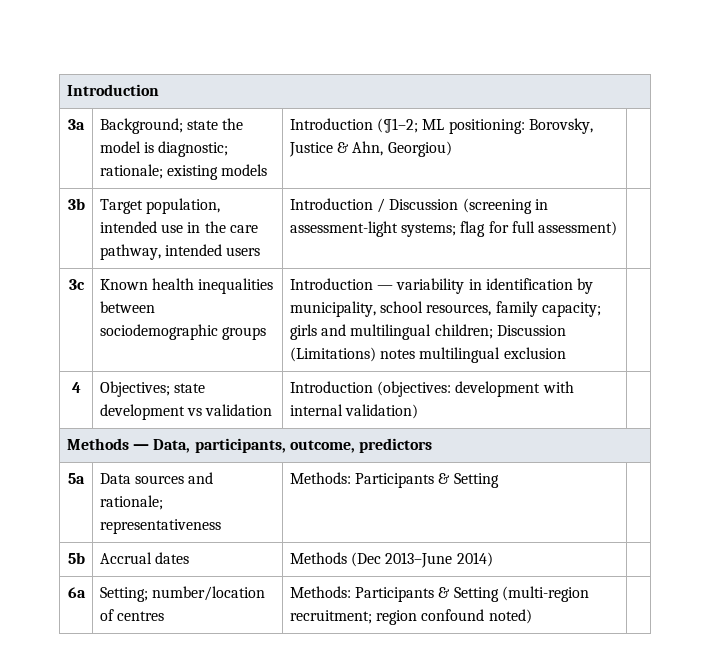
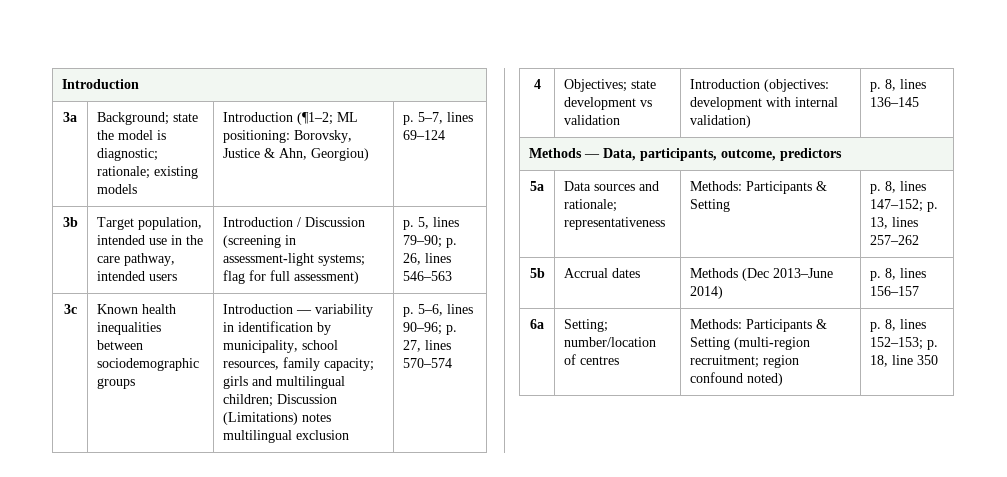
- 3a | Background; state the model is diagnostic; rationale; existing models | Introduction (¶1–2; ML positioning: Borovsky, Justice & Ahn, Georgiou) |
+ 3a | Background; state the model is diagnostic; rationale; existing models | Introduction (¶1–2; ML positioning: Borovsky, Justice & Ahn, Georgiou) | p. 5–7, lines 69–124
- 3b | Target population, intended use in the care pathway, intended users | Introduction / Discussion (screening in assessment-light systems; flag for full assessment) |
+ 3b | Target population, intended use in the care pathway, intended users | Introduction / Discussion (screening in assessment-light systems; flag for full assessment) | p. 5, lines 79–90; p. 26, lines 546–563
- 3c | Known health inequalities between sociodemographic groups | Introduction — variability in identification by municipality, school resources, family capacity; girls and multilingual children; Discussion (Limitations) notes multilingual exclusion |
+ 3c | Known health inequalities between sociodemographic groups | Introduction — variability in identification by municipality, school resources, family capacity; girls and multilingual children; Discussion (Limitations) notes multilingual exclusion | p. 5–6, lines 90–96; p. 27, lines 570–574
- 4 | Objectives; state development vs validation | Introduction (objectives: development with internal validation) |
+ 4 | Objectives; state development vs validation | Introduction (objectives: development with internal validation) | p. 8, lines 136–145
- 5a | Data sources and rationale; representativeness | Methods: Participants & Setting |
+ 5a | Data sources and rationale; representativeness | Methods: Participants & Setting | p. 8, lines 147–152; p. 13, lines 257–262
- 5b | Accrual dates | Methods (Dec 2013–June 2014) |
+ 5b | Accrual dates | Methods (Dec 2013–June 2014) | p. 8, lines 156–157
- 6a | Setting; number/location of centres | Methods: Participants & Setting (multi-region recruitment; region confound noted) |
+ 6a | Setting; number/location of centres | Methods: Participants & Setting (multi-region recruitment; region confound noted) | p. 8, lines 152–153; p. 18, line 350

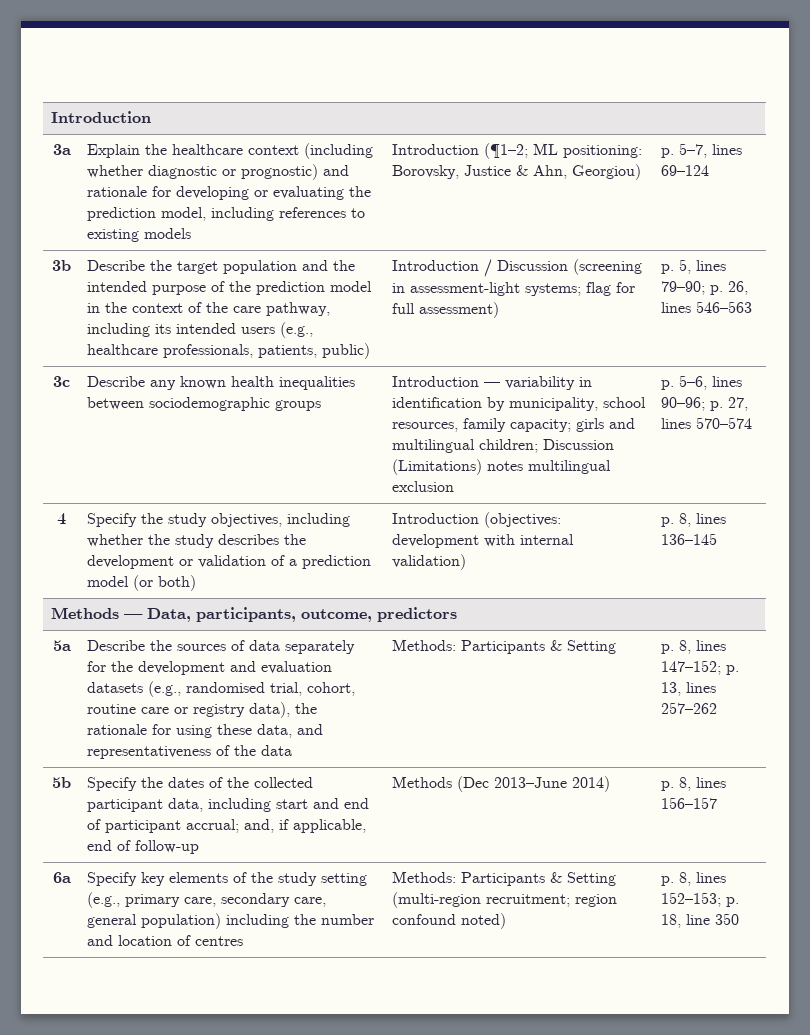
- 3a | Background; state the model is diagnostic; rationale; existing models | Introduction (¶1–2; ML positioning: Borovsky, Justice & Ahn, Georgiou) | p. 5–7, lines 69–124
+ 3a | Explain the healthcare context (including whether diagnostic or prognostic) and rationale for developing or evaluating the prediction model, including references to existing models | Introduction (¶1–2; ML positioning: Borovsky, Justice & Ahn, Georgiou) | p. 5–7, lines 69–124
- Target population, intended use in the care pathway, intended users
+ Describe the target population and the intended purpose of the prediction model in the context of the care pathway, including its intended users (e.g., healthcare professionals, patients, public)
- 3c | Known health inequalities between sociodemographic groups | Introduction — variability in identification by municipality, school resources, family capacity; girls and multilingual children; Discussion (Limitations) notes multilingual exclusion | p. 5–6, lines 90–96; p. 27, lines 570–574
+ 3c | Describe any known health inequalities between sociodemographic groups | Introduction — variability in identification by municipality, school resources, family capacity; girls and multilingual children; Discussion (Limitations) notes multilingual exclusion | p. 5–6, lines 90–96; p. 27, lines 570–574
- 4 | Objectives; state development vs validation | Introduction (objectives: development with internal validation) | p. 8, lines 136–145
+ 4 | Specify the study objectives, including whether the study describes the development or validation of a prediction model (or both) | Introduction (objectives: development with internal validation) | p. 8, lines 136–145
- Data sources and rationale; representativeness
+ Describe the sources of data separately for the development and evaluation datasets (e.g., randomised trial, cohort, routine care or registry data), the rationale for using these data, and representativeness of the data
- 5b | Accrual dates | Methods (Dec 2013–June 2014) | p. 8, lines 156–157
+ 5b | Specify the dates of the collected participant data, including start and end of participant accrual; and, if applicable, end of follow-up | Methods (Dec 2013–June 2014) | p. 8, lines 156–157
- 6a | Setting; number/location of centres | Methods: Participants & Setting (multi-region recruitment; region confound noted) | p. 8, lines 152–153; p. 18, line 350
+ 6a | Specify key elements of the study setting (e.g., primary care, secondary care, general population) including the number and location of centres | Methods: Participants & Setting (multi-region recruitment; region confound noted) | p. 8, lines 152–153; p. 18, line 350

